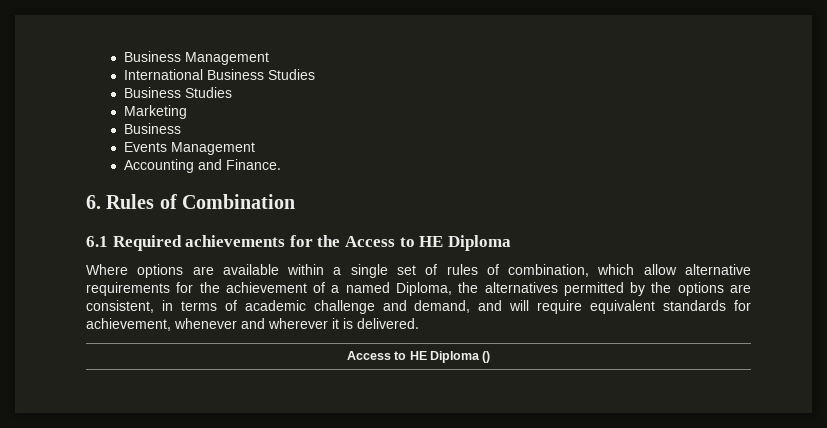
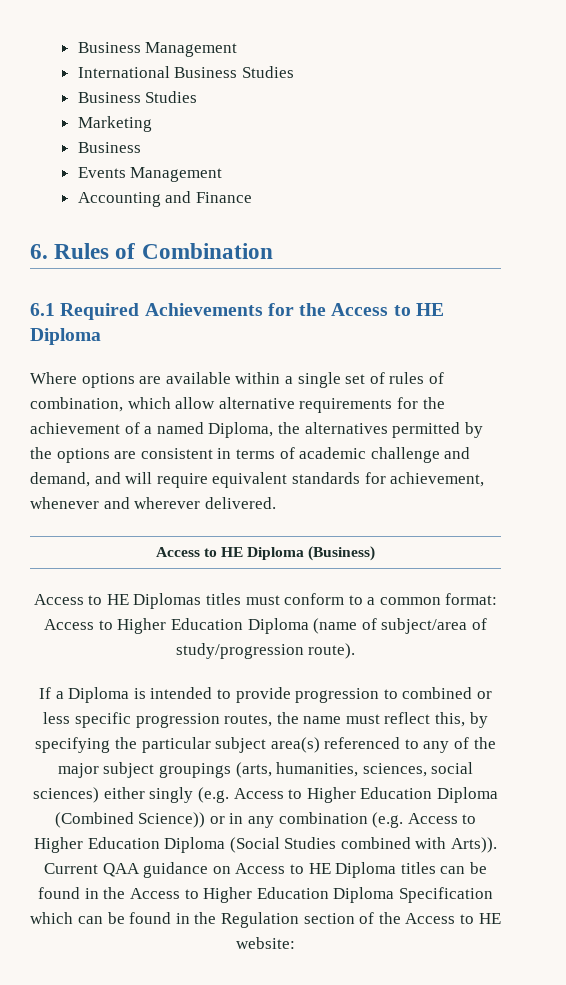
- Accounting and Finance.
+ Accounting and Finance
- 6.1 Required achievements for the Access to HE Diploma
+ 6.1 Required Achievements for the Access to HE Diploma
- Where options are available within a single set of rules of combination, which allow alternative requirements for the achievement of a named Diploma, the alternatives permitted by the options are consistent, in terms of academic challenge and demand, and will require equivalent standards for achievement, whenever and wherever it is delivered.
+ Where options are available within a single set of rules of combination, which allow alternative requirements for the achievement of a named Diploma, the alternatives permitted by the options are consistent in terms of academic challenge and demand, and will require equivalent standards for achievement, whenever and wherever delivered.
- Access to HE Diploma ()
+ Access to HE Diploma (Business)
+ Access to HE Diplomas titles must conform to a common format: Access to Higher Education Diploma (name of subject/area of study/progression route).
+ If a Diploma is intended to provide progression to combined or less specific progression routes, the name must reflect this, by specifying the particular subject area(s) referenced to any of the major subject groupings (arts, humanities, sciences, social sciences) either singly (e.g. Access to Higher Education Diploma (Combined Science)) or in any combination (e.g. Access to Higher Education Diploma (Social Studies combined with Arts)). Current QAA guidance on Access to HE Diploma titles can be found in the Access to Higher Education Diploma Specification which can be found in the Regulation section of the Access to HE website:

